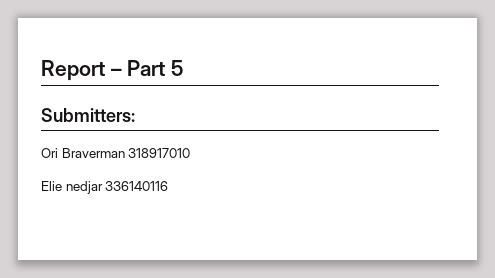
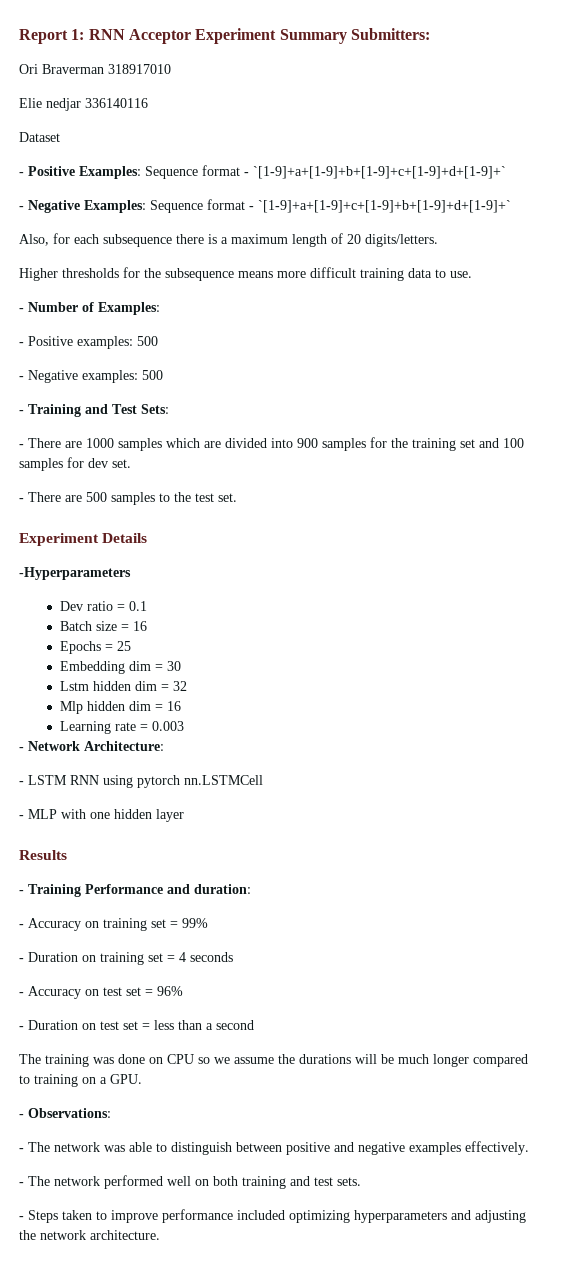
- Report – Part 5
- Submitters:
+ Report 1: RNN Acceptor Experiment Summary Submitters:
+ Dataset
+ - Positive Examples: Sequence format - `[1-9]+a+[1-9]+b+[1-9]+c+[1-9]+d+[1-9]+`
+ - Negative Examples: Sequence format - `[1-9]+a+[1-9]+c+[1-9]+b+[1-9]+d+[1-9]+`
+ Also, for each subsequence there is a maximum length of 20 digits/letters.
+ Higher thresholds for the subsequence means more difficult training data to use.
+ - Number of Examples:
+ - Positive examples: 500
+ - Negative examples: 500
+ - Training and Test Sets:
+ - There are 1000 samples which are divided into 900 samples for the training set and 100 samples for dev set.
+ - There are 500 samples to the test set.
+ Experiment Details
+ -Hyperparameters
+ Dev ratio = 0.1
+ Batch size = 16
+ Epochs = 25
+ Embedding dim = 30
+ Lstm hidden dim = 32
+ Mlp hidden dim = 16
+ Learning rate = 0.003
+ - Network Architecture:
+ - LSTM RNN using pytorch nn.LSTMCell
+ - MLP with one hidden layer
+ Results
+ - Training Performance and duration:
+ - Accuracy on training set = 99%
+ - Duration on training set = 4 seconds
+ - Accuracy on test set = 96%
+ - Duration on test set = less than a second
+ The training was done on CPU so we assume the durations will be much longer compared to training on a GPU.
+ - Observations:
+ - The network was able to distinguish between positive and negative examples effectively.
+ - The network performed well on both training and test sets.
+ - Steps taken to improve performance included optimizing hyperparameters and adjusting the network architecture.

